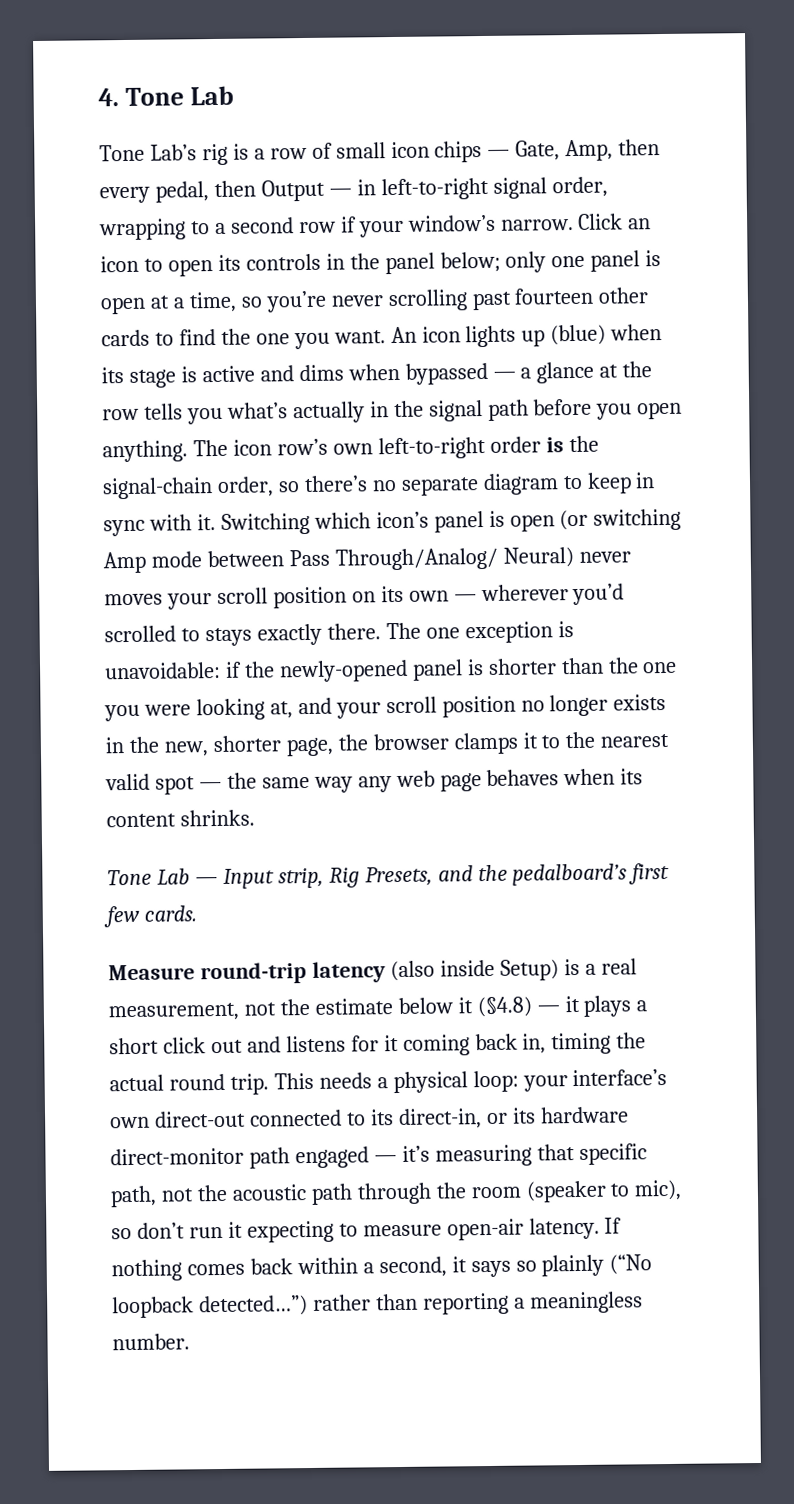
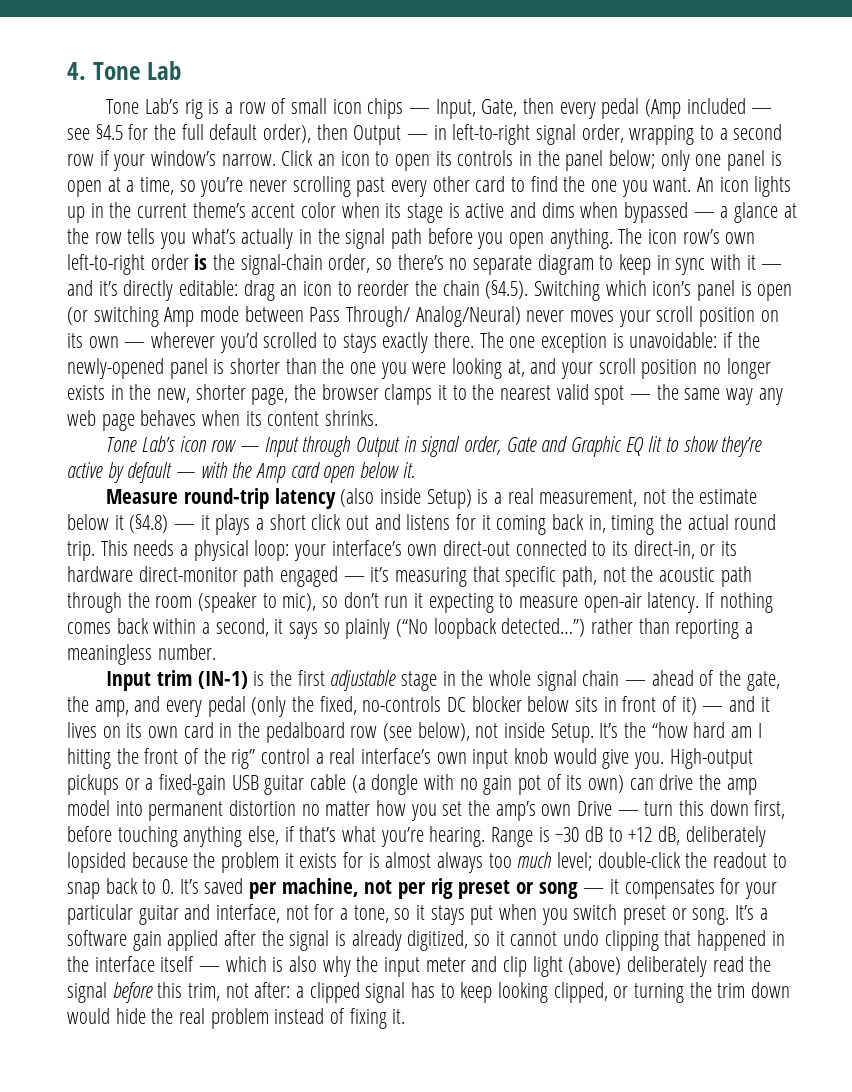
- Tone Lab’s rig is a row of small icon chips — Gate, Amp, then every pedal, then Output — in left-to-right signal order, wrapping to a second row if your window’s narrow.
+ Tone Lab’s rig is a row of small icon chips — Input, Gate, then every pedal (Amp included — see §4.5 for the full default order), then Output — in left-to-right signal order, wrapping to a second row if your window’s narrow.
- Click an icon to open its controls in the panel below; only one panel is open at a time, so you’re never scrolling past fourteen other cards to find the one you want.
+ Click an icon to open its controls in the panel below; only one panel is open at a time, so you’re never scrolling past every other card to find the one you want.
- An icon lights up (blue) when its stage is active and dims when bypassed — a glance at the row tells you what’s actually in the signal path before you open anything.
+ An icon lights up in the current theme’s accent color when its stage is active and dims when bypassed — a glance at the row tells you what’s actually in the signal path before you open anything.
- The icon row’s own left-to-right order is the signal-chain order, so there’s no separate diagram to keep in sync with it. Switching which icon’s panel is open (or switching Amp mode between Pass Through/Analog/ Neural) never moves your scroll position on its own — wherever you’d scrolled to stays exactly there.
+ The icon row’s own left-to-right order is the signal-chain order, so there’s no separate diagram to keep in sync with it — and it’s directly editable: drag an icon to reorder the chain (§4.5). Switching which icon’s panel is open (or switching Amp mode between Pass Through/ Analog/Neural) never moves your scroll position on its own — wherever you’d scrolled to stays exactly there.
- Tone Lab — Input strip, Rig Presets, and the pedalboard’s first few cards.
+ Tone Lab’s icon row — Input through Output in signal order, Gate and Graphic EQ lit to show they’re active by default — with the Amp card open below it.
+ Input trim (IN-1) is the first adjustable stage in the whole signal chain — ahead of the gate, the amp, and every pedal (only the fixed, no-controls DC blocker below sits in front of it) — and it lives on its own card in the pedalboard row (see below), not inside Setup. It’s the “how hard am I hitting the front of the rig” control a real interface’s own input knob would give you. High-output pickups or a fixed-gain USB guitar cable (a dongle with no gain pot of its own) can drive the amp model into permanent distortion no matter how you set the amp’s own Drive — turn this down first, before touching anything else, if that’s what you’re hearing. Range is −30 dB to +12 dB, deliberately lopsided because the problem it exists for is almost always too much level; double-click the readout to snap back to 0. It’s saved per machine, not per rig preset or song — it compensates for your particular guitar and interface, not for a tone, so it stays put when you switch preset or song. It’s a software gain applied after the signal is already digitized, so it cannot undo clipping that happened in the interface itself — which is also why the input meter and clip light (above) deliberately read the signal before this trim, not after: a clipped signal has to keep looking clipped, or turning the trim down would hide the real problem instead of fixing it.

